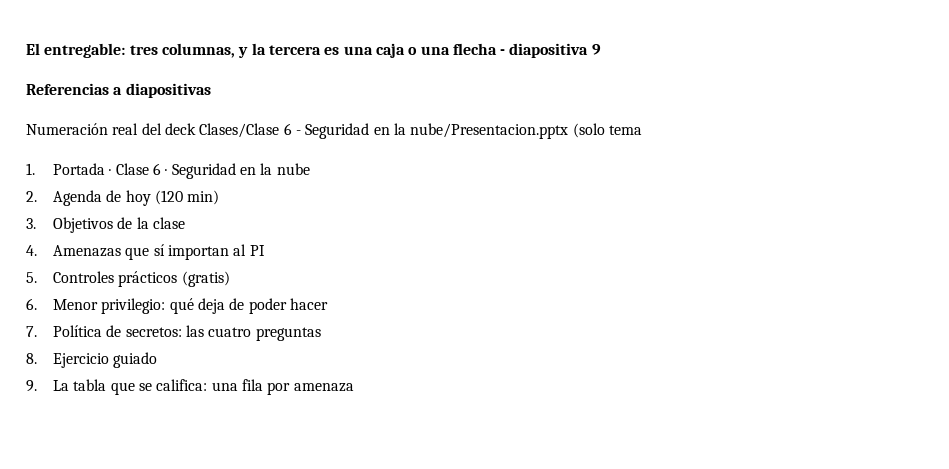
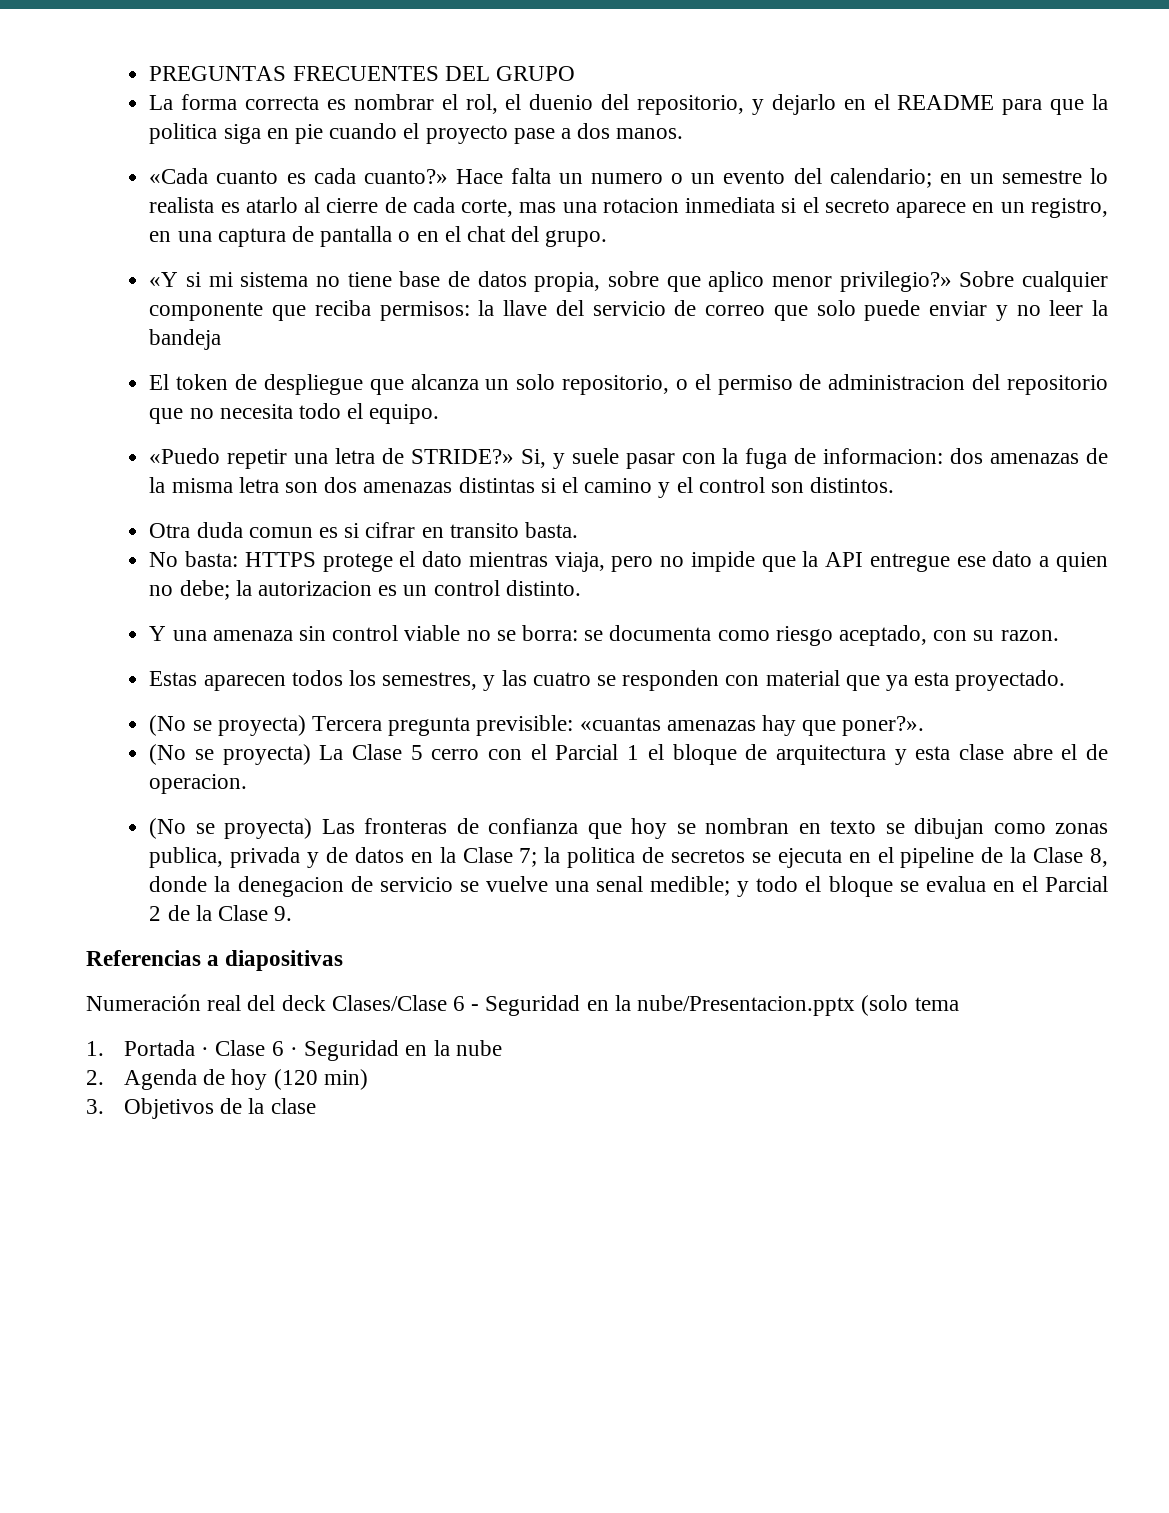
- El entregable: tres columnas, y la tercera es una caja o una flecha - diapositiva 9
+ PREGUNTAS FRECUENTES DEL GRUPO
+ La forma correcta es nombrar el rol, el duenio del repositorio, y dejarlo en el README para que la politica siga en pie cuando el proyecto pase a dos manos.
+ «Cada cuanto es cada cuanto?» Hace falta un numero o un evento del calendario; en un semestre lo realista es atarlo al cierre de cada corte, mas una rotacion inmediata si el secreto aparece en un registro, en una captura de pantalla o en el chat del grupo.
+ «Y si mi sistema no tiene base de datos propia, sobre que aplico menor privilegio?» Sobre cualquier componente que reciba permisos: la llave del servicio de correo que solo puede enviar y no leer la bandeja
+ El token de despliegue que alcanza un solo repositorio, o el permiso de administracion del repositorio que no necesita todo el equipo.
+ «Puedo repetir una letra de STRIDE?» Si, y suele pasar con la fuga de informacion: dos amenazas de la misma letra son dos amenazas distintas si el camino y el control son distintos.
+ Otra duda comun es si cifrar en transito basta.
+ No basta: HTTPS protege el dato mientras viaja, pero no impide que la API entregue ese dato a quien no debe; la autorizacion es un control distinto.
+ Y una amenaza sin control viable no se borra: se documenta como riesgo aceptado, con su razon.
+ Estas aparecen todos los semestres, y las cuatro se responden con material que ya esta proyectado.
+ (No se proyecta) Tercera pregunta previsible: «cuantas amenazas hay que poner?».
+ (No se proyecta) La Clase 5 cerro con el Parcial 1 el bloque de arquitectura y esta clase abre el de operacion.
+ (No se proyecta) Las fronteras de confianza que hoy se nombran en texto se dibujan como zonas publica, privada y de datos en la Clase 7; la politica de secretos se ejecuta en el pipeline de la Clase 8, donde la denegacion de servicio se vuelve una senal medible; y todo el bloque se evalua en el Parcial 2 de la Clase 9.
- 4. Amenazas que sí importan al PI
- 5. Controles prácticos (gratis)
- 6. Menor privilegio: qué deja de poder hacer
- 7. Política de secretos: las cuatro preguntas
- 8. Ejercicio guiado
- 9. La tabla que se califica: una fila por amenaza

